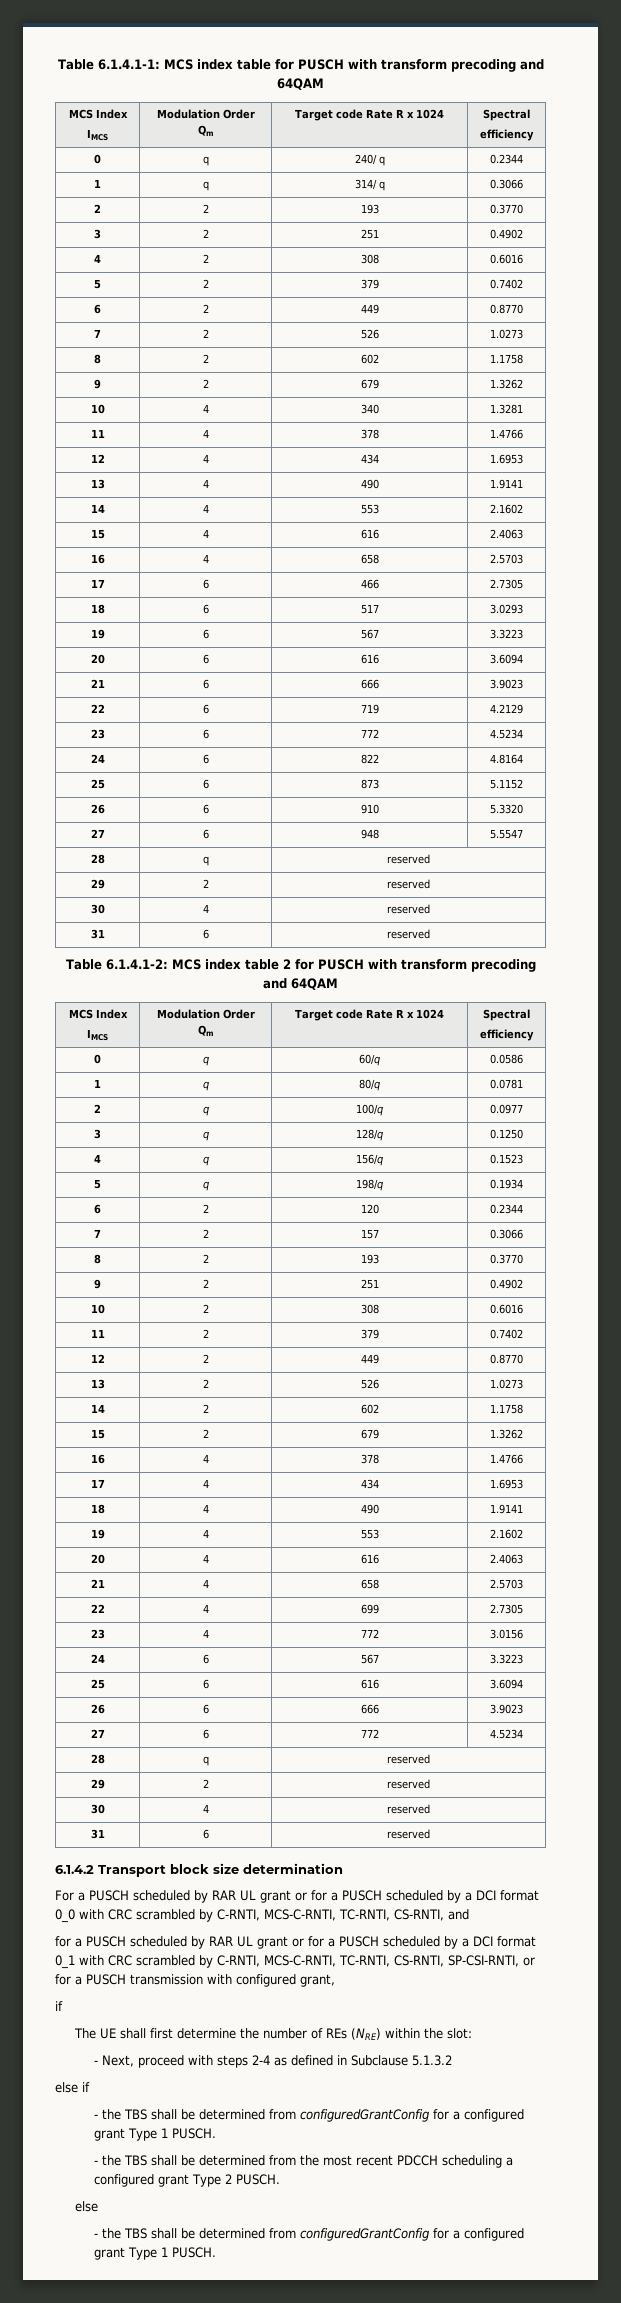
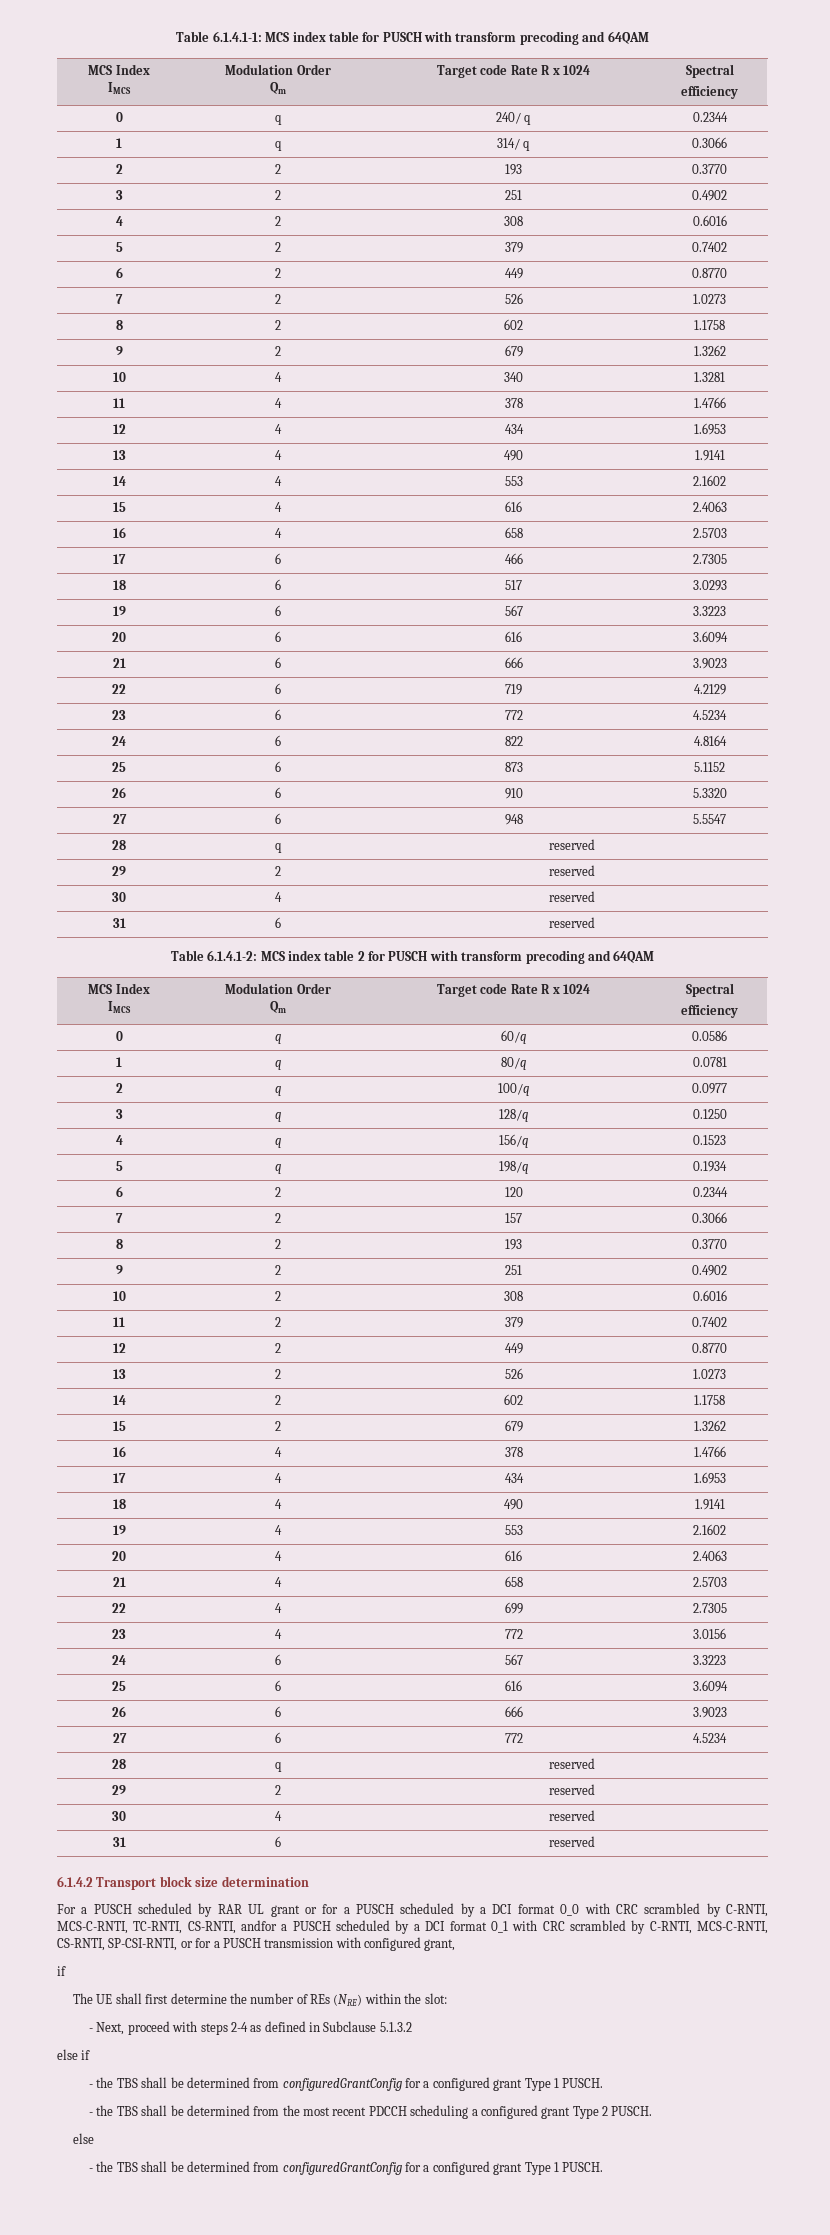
- For a PUSCH scheduled by RAR UL grant or for a PUSCH scheduled by a DCI format 0_0 with CRC scrambled by C-RNTI, MCS-C-RNTI, TC-RNTI, CS-RNTI, and
- for a PUSCH scheduled by RAR UL grant or for a PUSCH scheduled by a DCI format 0_1 with CRC scrambled by C-RNTI, MCS-C-RNTI, TC-RNTI, CS-RNTI, SP-CSI-RNTI, or for a PUSCH transmission with configured grant,
+ For a PUSCH scheduled by RAR UL grant or for a PUSCH scheduled by a DCI format 0_0 with CRC scrambled by C-RNTI, MCS-C-RNTI, TC-RNTI, CS-RNTI, andfor a PUSCH scheduled by a DCI format 0_1 with CRC scrambled by C-RNTI, MCS-C-RNTI, CS-RNTI, SP-CSI-RNTI, or for a PUSCH transmission with configured grant,

